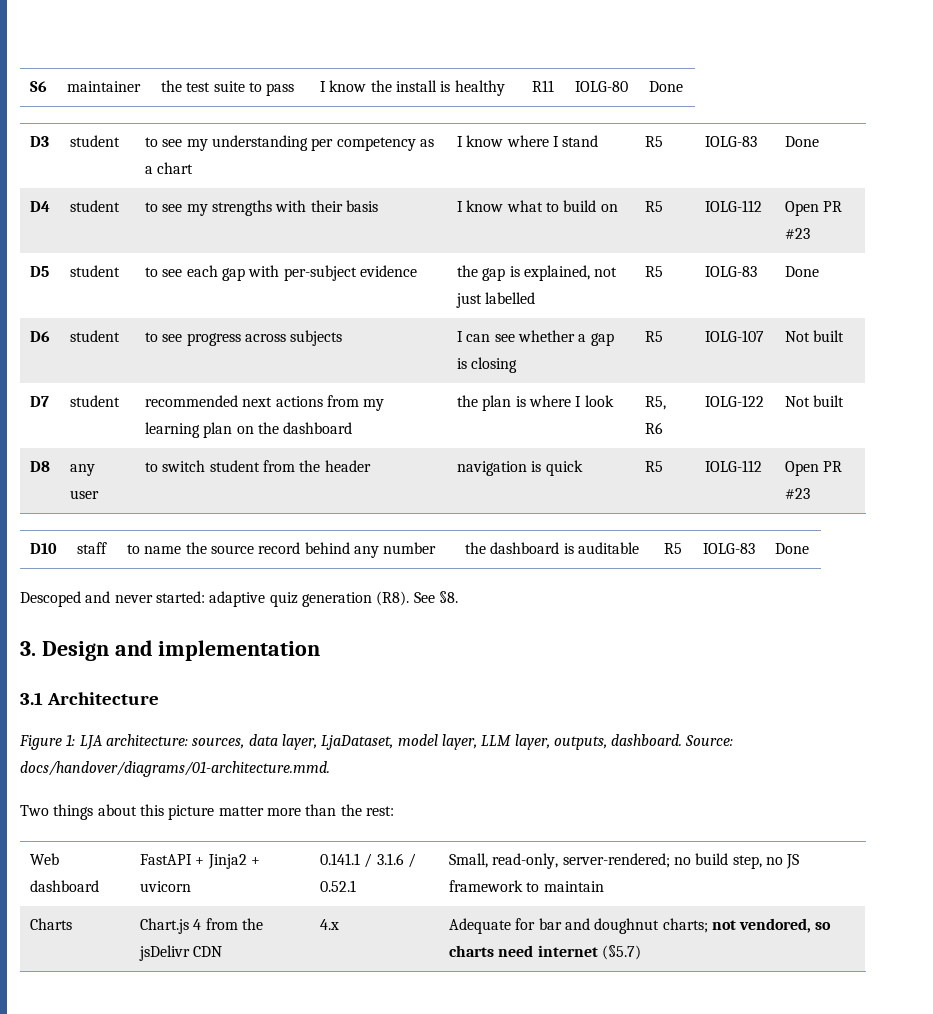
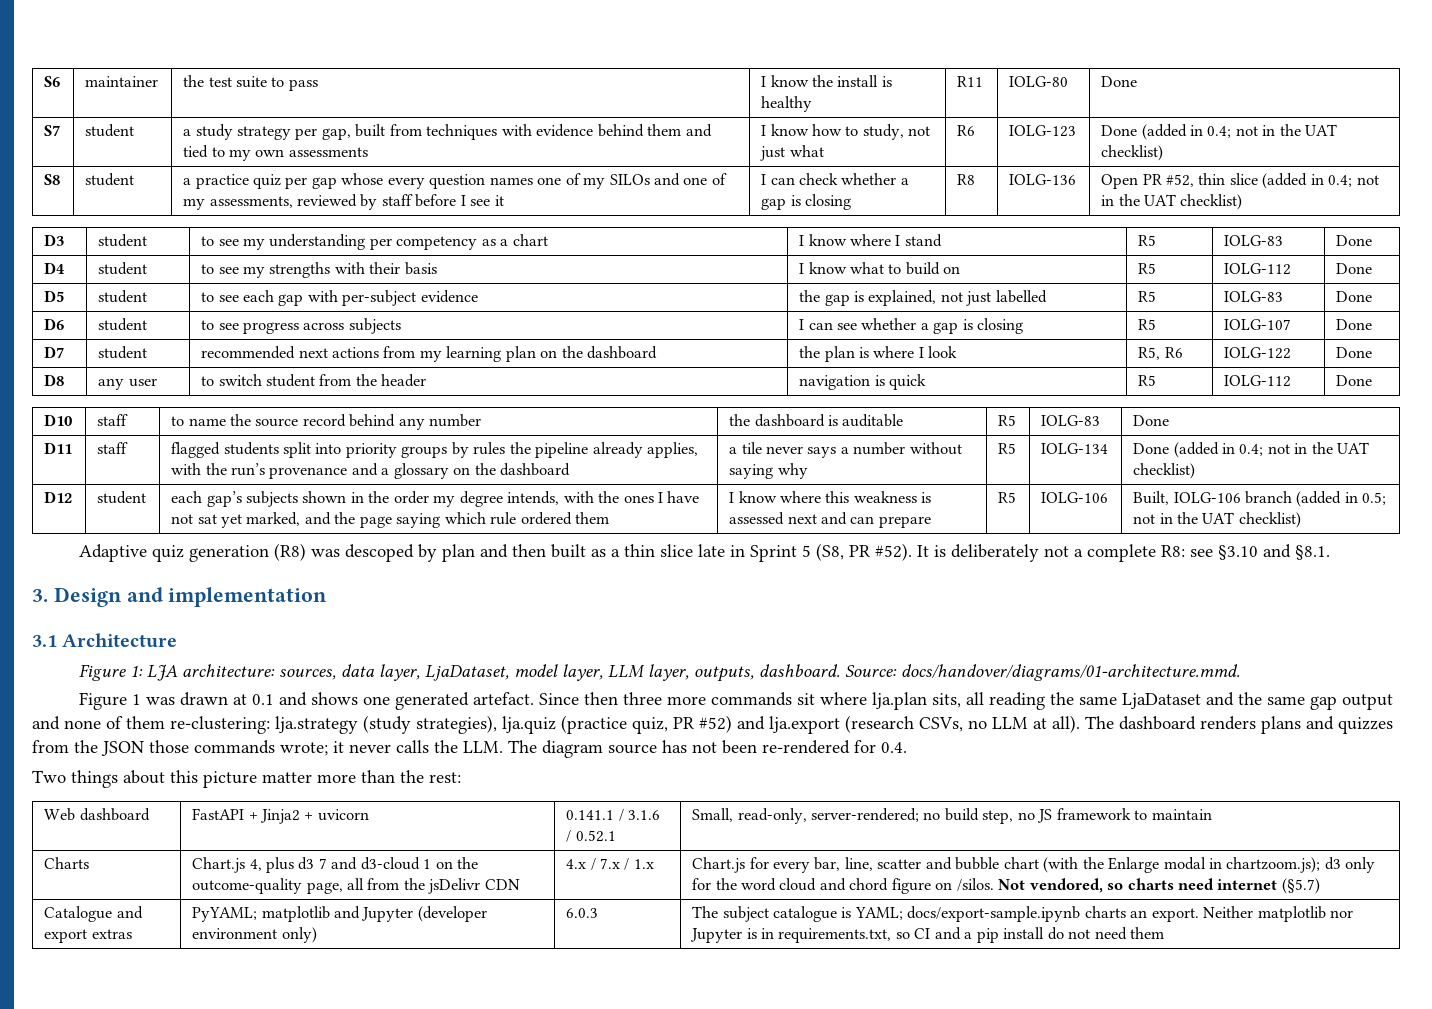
+ S7 | student | a study strategy per gap, built from techniques with evidence behind them and tied to my own assessments | I know how to study, not just what | R6 | IOLG-123 | Done (added in 0.4; not in the UAT checklist)
+ S8 | student | a practice quiz per gap whose every question names one of my SILOs and one of my assessments, reviewed by staff before I see it | I can check whether a gap is closing | R8 | IOLG-136 | Open PR #52, thin slice (added in 0.4; not in the UAT checklist)
- D4 | student | to see my strengths with their basis | I know what to build on | R5 | IOLG-112 | Open PR #23
+ D4 | student | to see my strengths with their basis | I know what to build on | R5 | IOLG-112 | Done
- D6 | student | to see progress across subjects | I can see whether a gap is closing | R5 | IOLG-107 | Not built
+ D6 | student | to see progress across subjects | I can see whether a gap is closing | R5 | IOLG-107 | Done
- D7 | student | recommended next actions from my learning plan on the dashboard | the plan is where I look | R5, R6 | IOLG-122 | Not built
+ D7 | student | recommended next actions from my learning plan on the dashboard | the plan is where I look | R5, R6 | IOLG-122 | Done
- D8 | any user | to switch student from the header | navigation is quick | R5 | IOLG-112 | Open PR #23
+ D8 | any user | to switch student from the header | navigation is quick | R5 | IOLG-112 | Done
- Descoped and never started: adaptive quiz generation (R8). See §8.
+ D11 | staff | flagged students split into priority groups by rules the pipeline already applies, with the run’s provenance and a glossary on the dashboard | a tile never says a number without saying why | R5 | IOLG-134 | Done (added in 0.4; not in the UAT checklist)
+ D12 | student | each gap’s subjects shown in the order my degree intends, with the ones I have not sat yet marked, and the page saying which rule ordered them | I know where this weakness is assessed next and can prepare | R5 | IOLG-106 | Built, IOLG-106 branch (added in 0.5; not in the UAT checklist)
+ Adaptive quiz generation (R8) was descoped by plan and then built as a thin slice late in Sprint 5 (S8, PR #52). It is deliberately not a complete R8: see §3.10 and §8.1.
+ Figure 1 was drawn at 0.1 and shows one generated artefact. Since then three more commands sit where lja.plan sits, all reading the same LjaDataset and the same gap output and none of them re-clustering: lja.strategy (study strategies), lja.quiz (practice quiz, PR #52) and lja.export (research CSVs, no LLM at all). The dashboard renders plans and quizzes from the JSON those commands wrote; it never calls the LLM. The diagram source has not been re-rendered for 0.4.
- Chart.js 4 from the jsDelivr CDN
+ Chart.js 4, plus d3 7 and d3-cloud 1 on the outcome-quality page, all from the jsDelivr CDN
- 4.x | Adequate for bar and doughnut charts; not vendored, so charts need internet (§5.7)
+ 4.x / 7.x / 1.x | Chart.js for every bar, line, scatter and bubble chart (with the Enlarge modal in chartzoom.js); d3 only for the word cloud and chord figure on /silos. Not vendored, so charts need internet (§5.7)
+ Catalogue and export extras | PyYAML; matplotlib and Jupyter (developer environment only) | 6.0.3 | The subject catalogue is YAML; docs/export-sample.ipynb charts an export. Neither matplotlib nor Jupyter is in requirements.txt, so CI and a pip install do not need them

